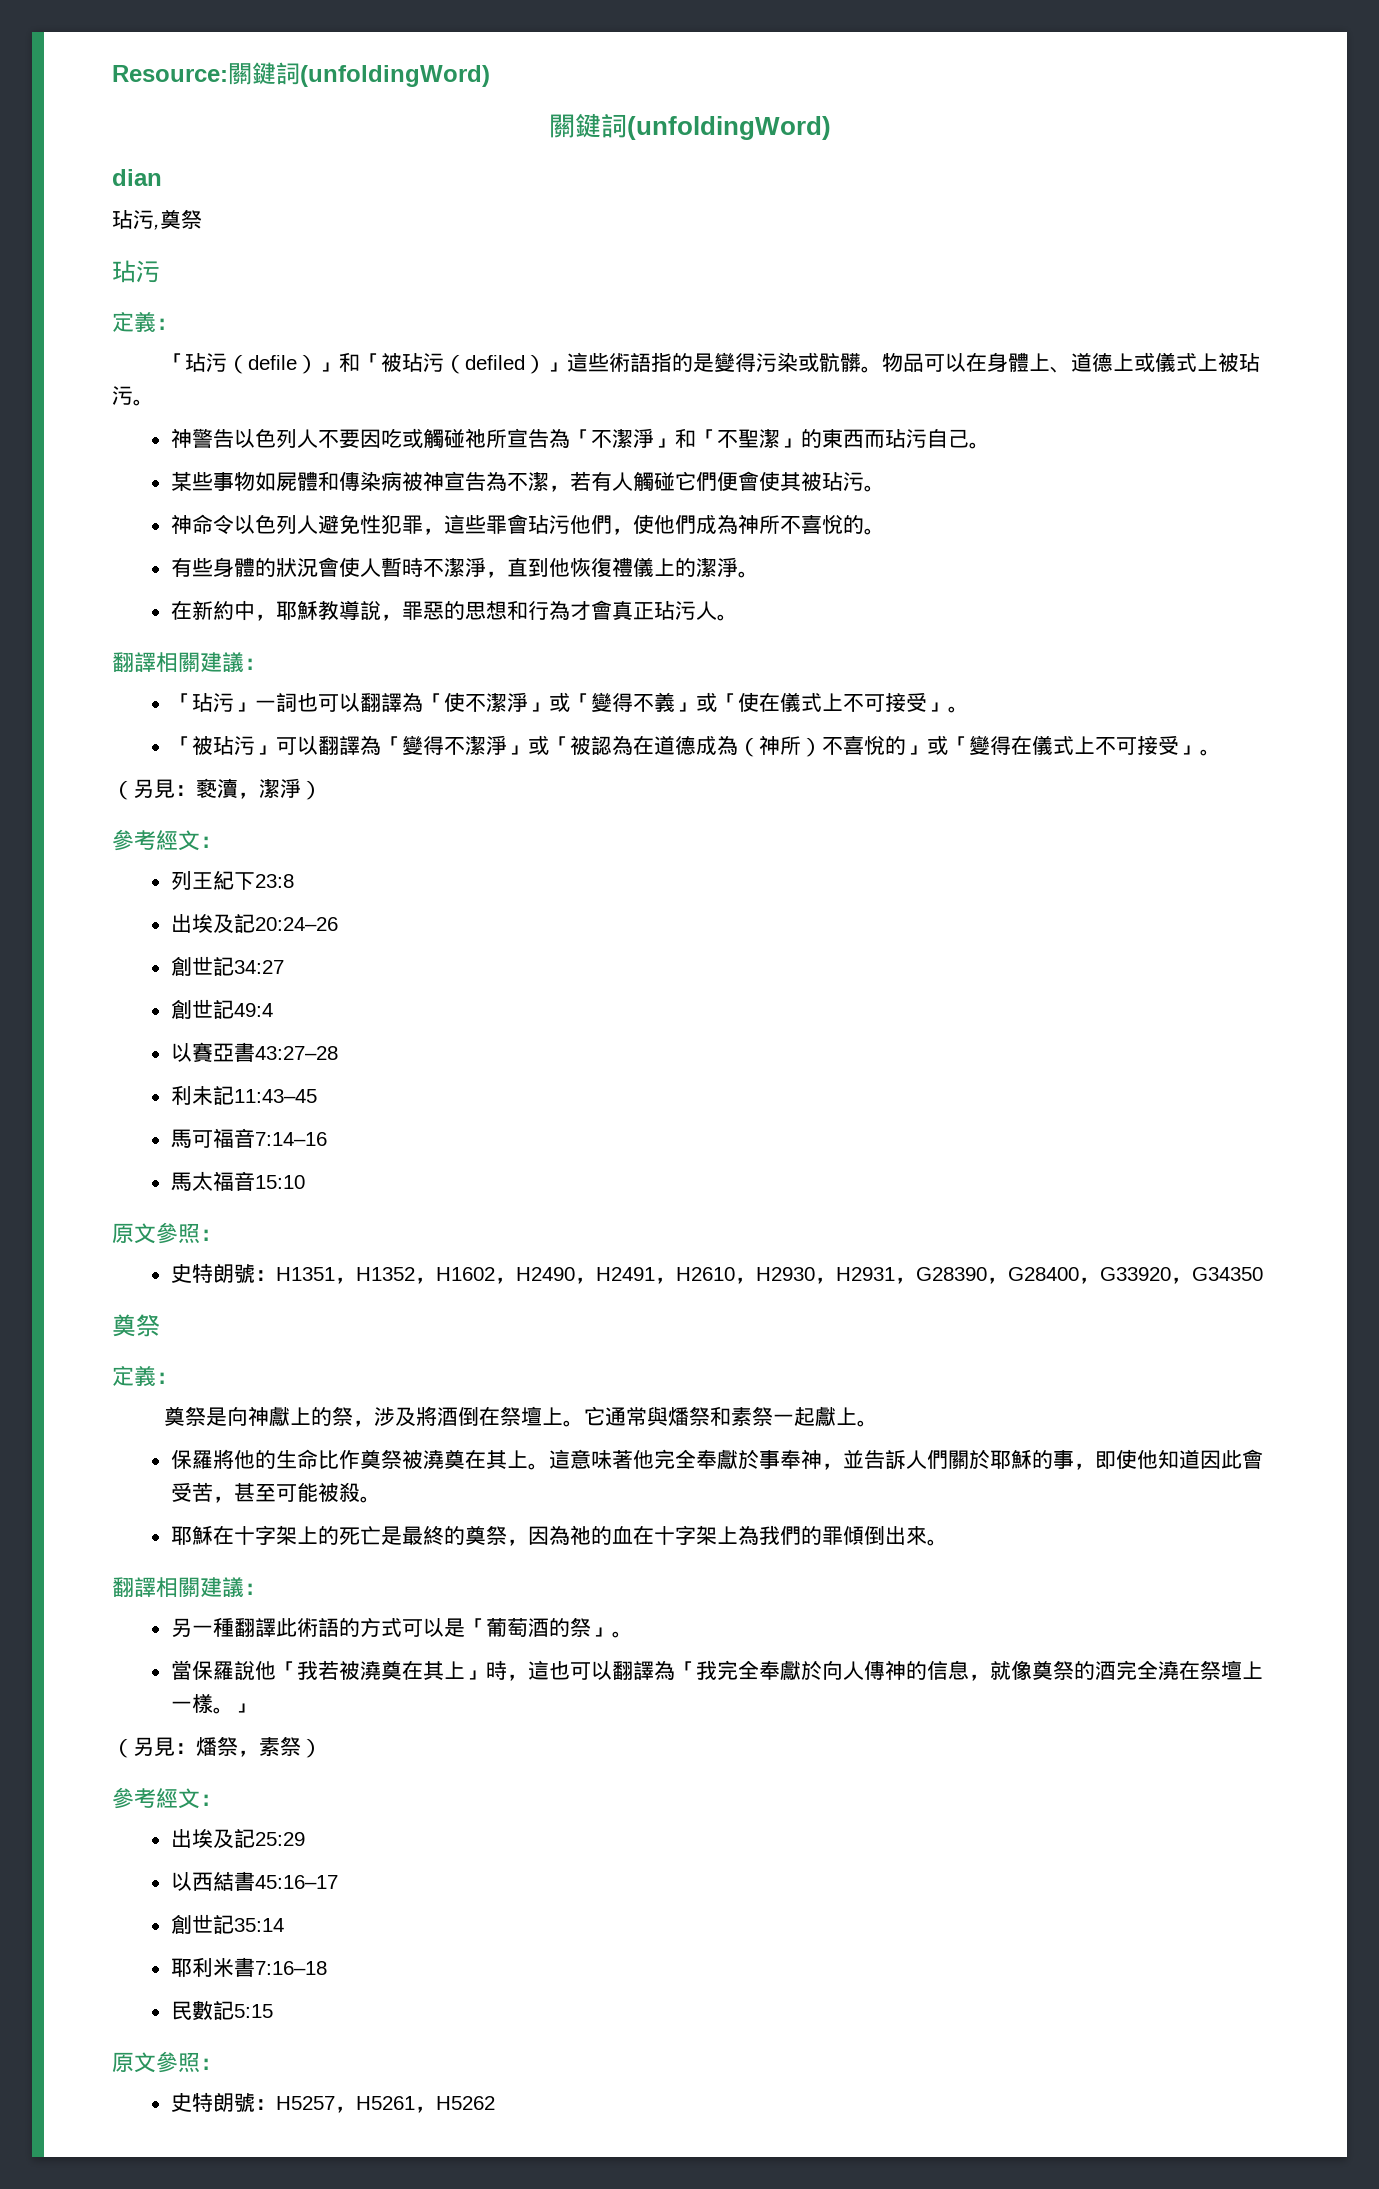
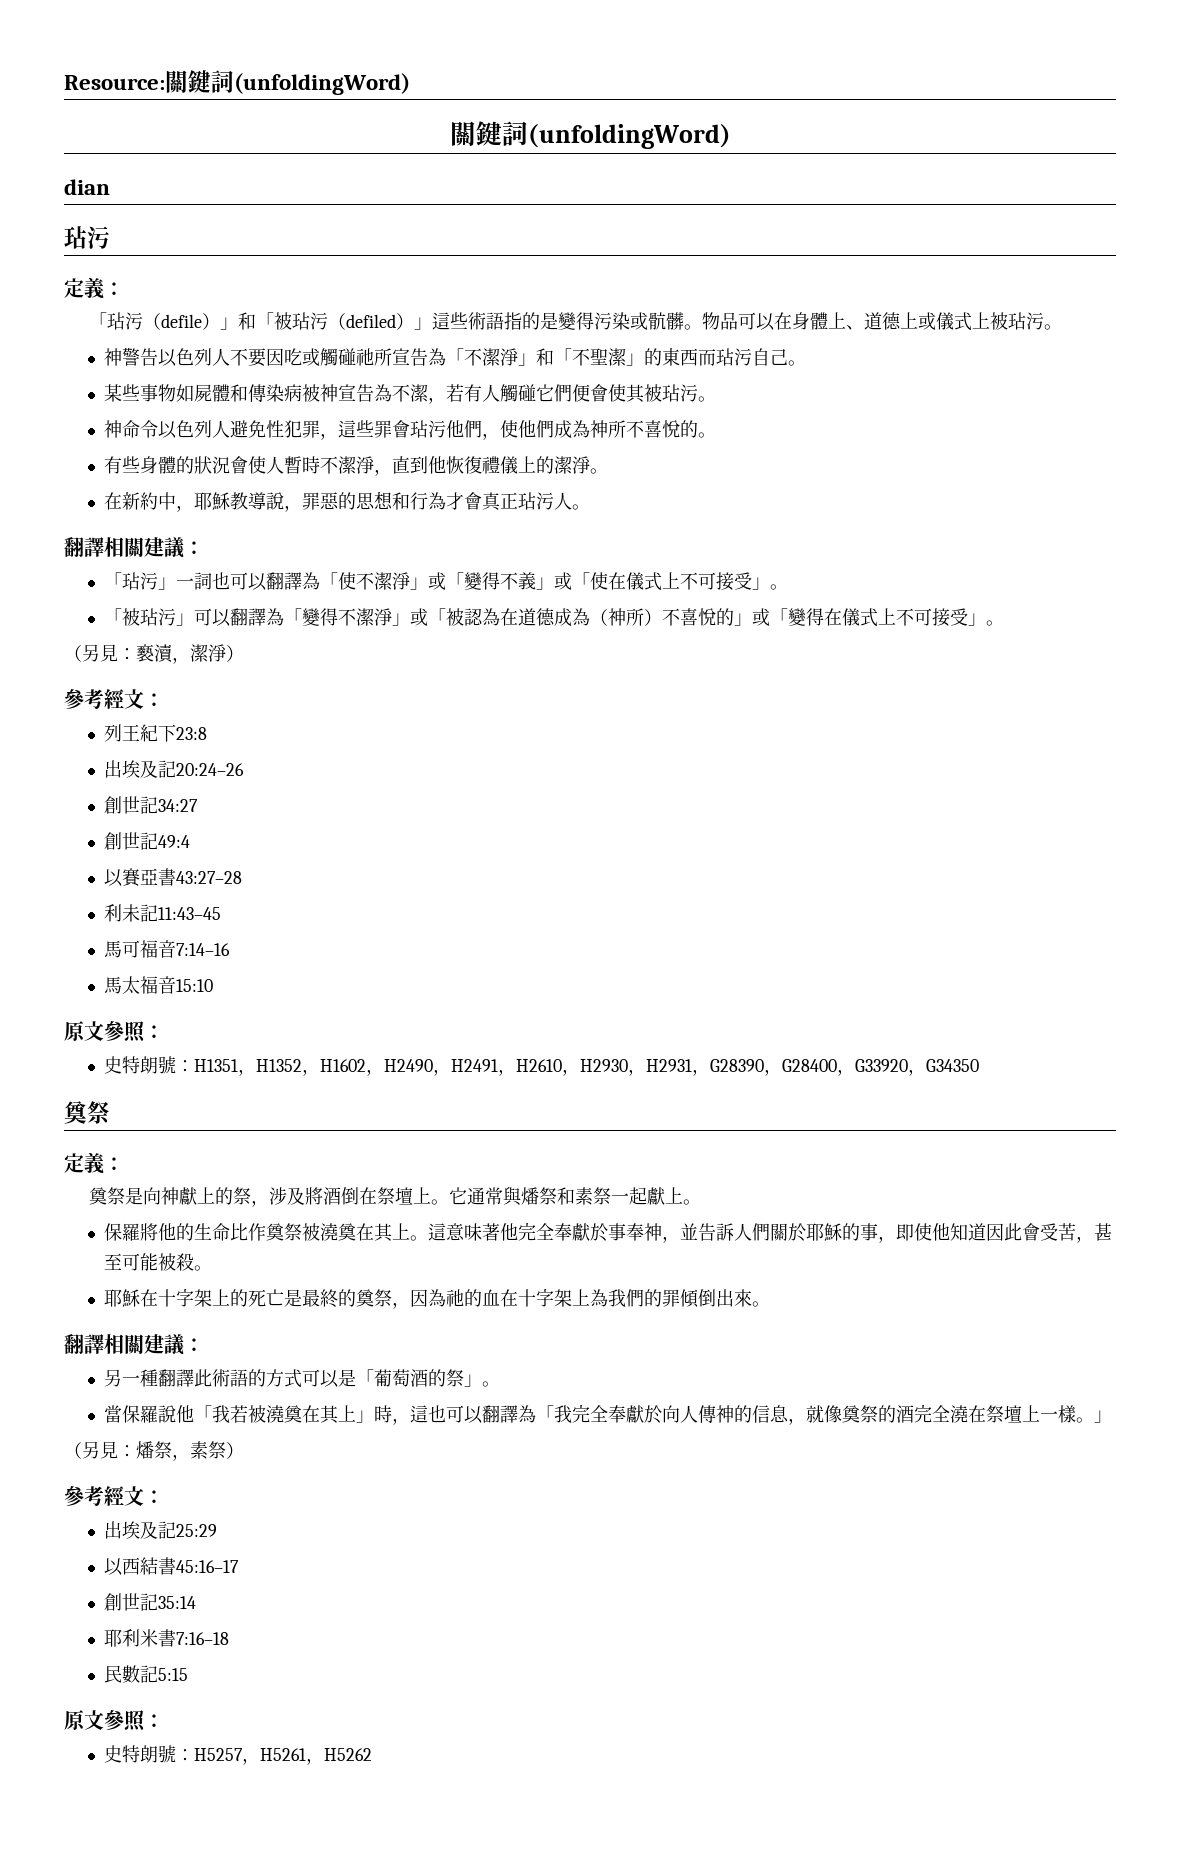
- 玷污,奠祭

